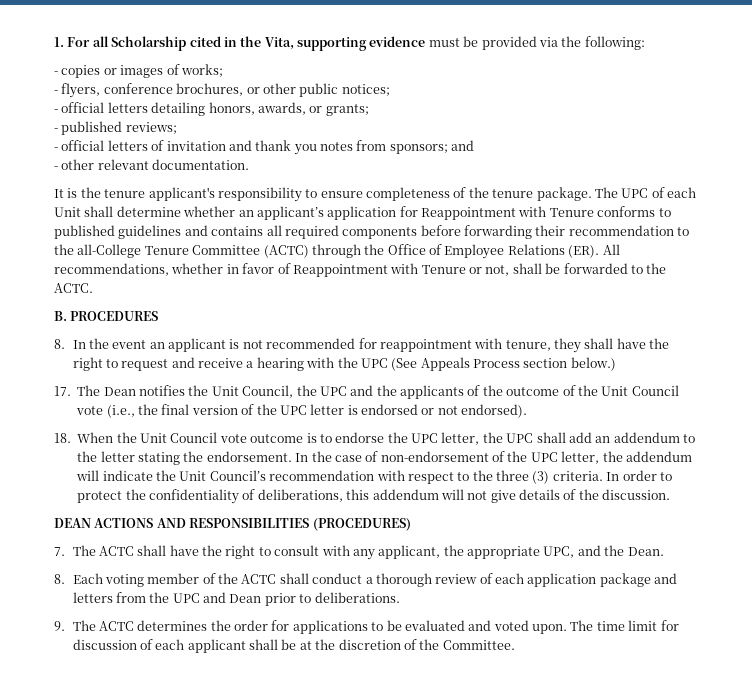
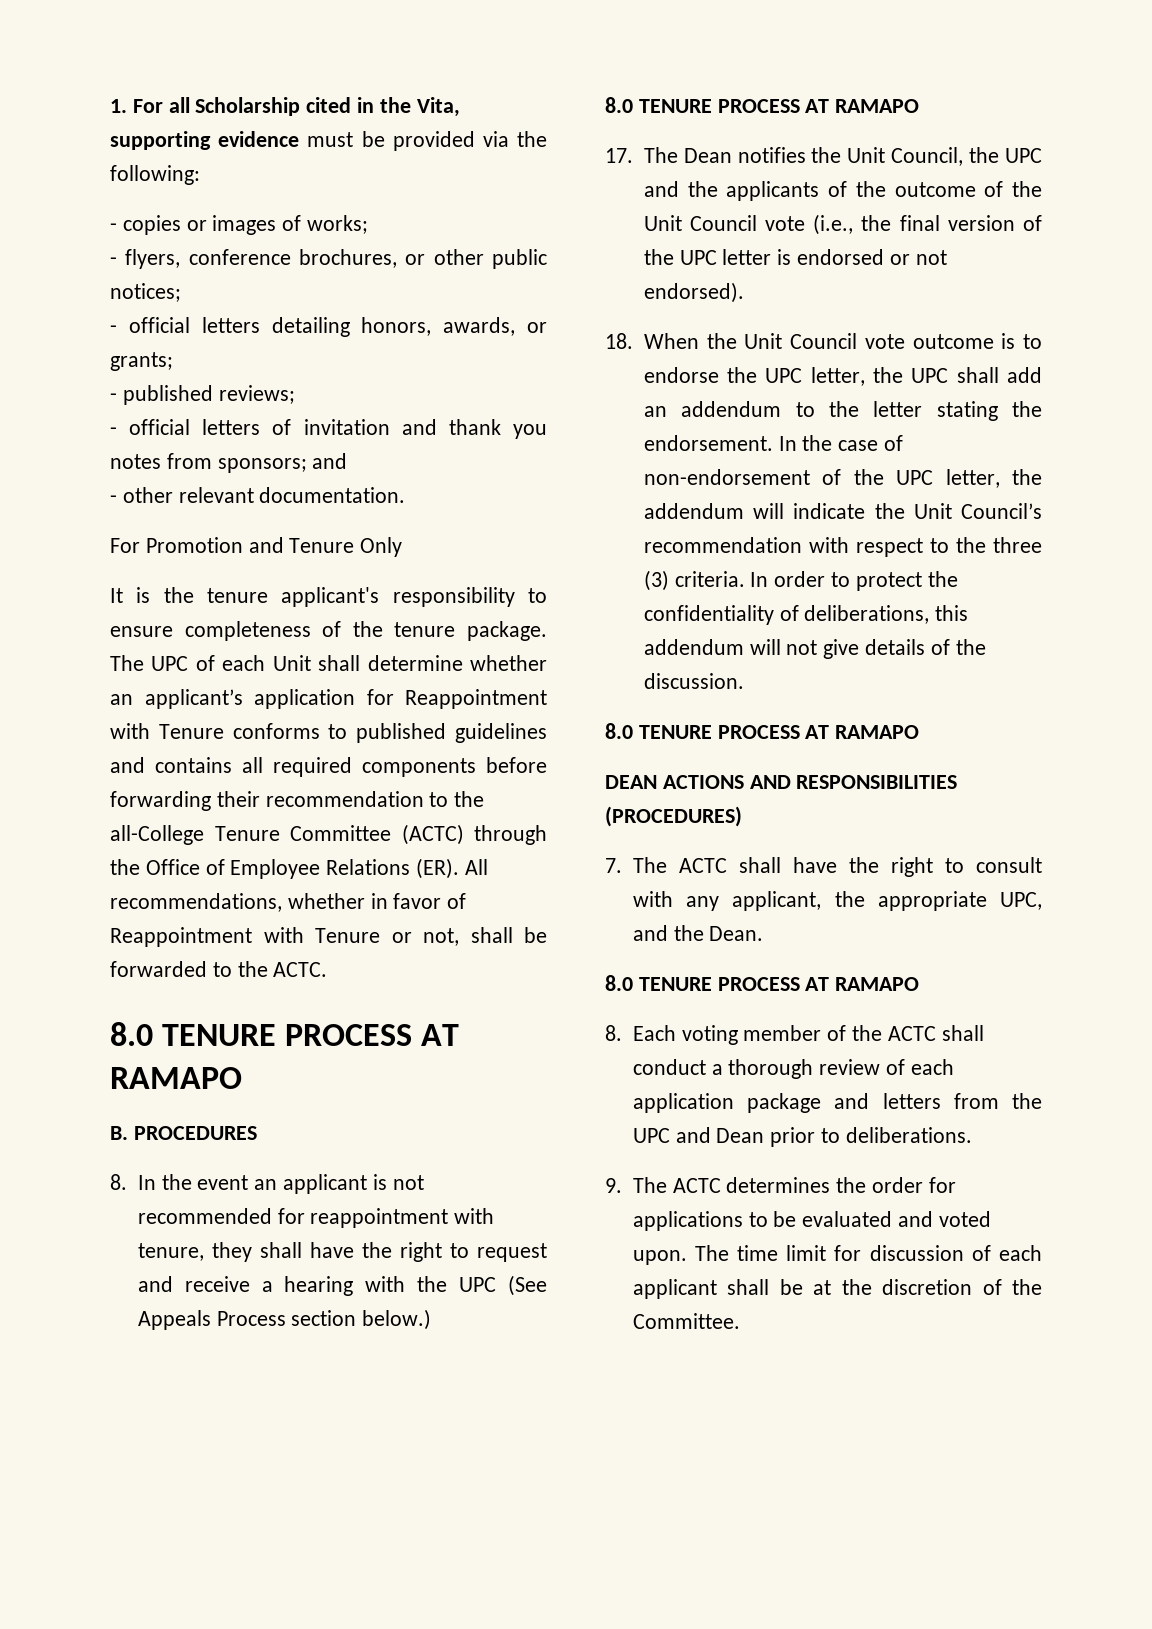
+ For Promotion and Tenure Only
  The UPC of each Unit shall determine whether an applicant’s application for Reappointment with Tenure conforms to published guidelines and contains all required components before forwarding their recommendation to the all-College Tenure Committee (ACTC) through the Office of Employee Relations (ER). All recommendations, whether in favor of Reappointment with Tenure or not, shall be forwarded to the ACTC.
+ 8.0 TENURE PROCESS AT RAMAPO
  8. In the event an applicant is not recommended for reappointment with tenure, they shall have the right to request and receive a hearing with the UPC (See Appeals Process section below.)
+ 8.0 TENURE PROCESS AT RAMAPO
  In order to protect the confidentiality of deliberations, this addendum will not give details of the discussion.
+ 8.0 TENURE PROCESS AT RAMAPO
  7. The ACTC shall have the right to consult with any applicant, the appropriate UPC, and the Dean.
+ 8.0 TENURE PROCESS AT RAMAPO

